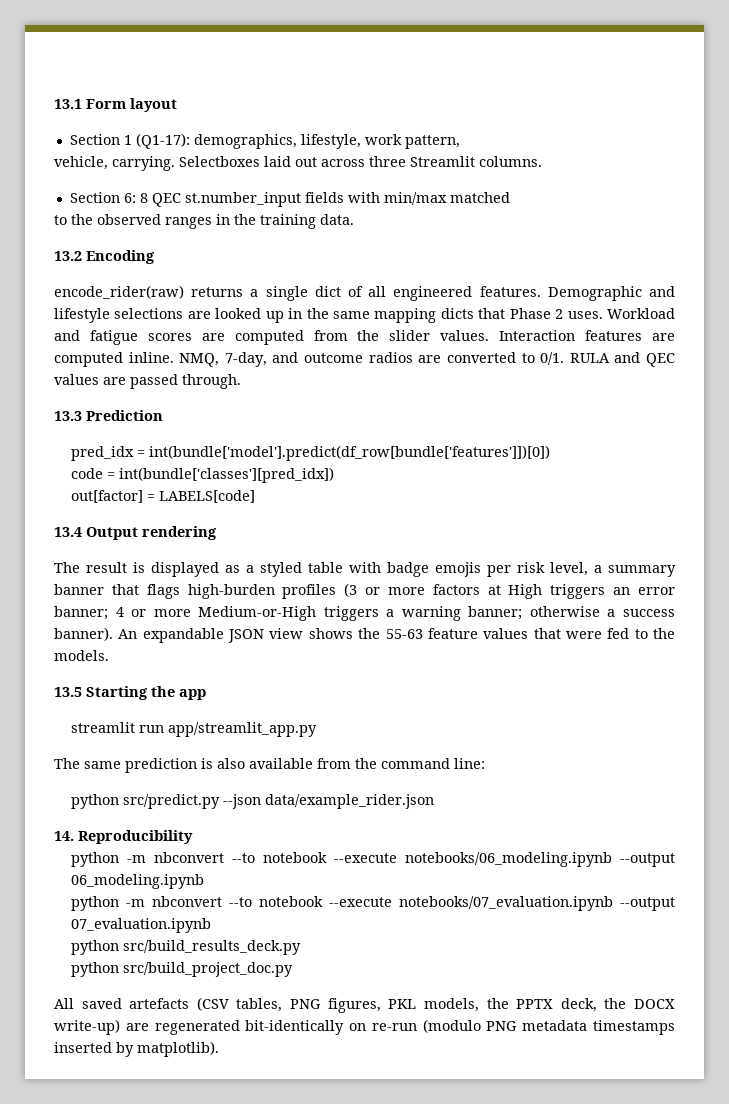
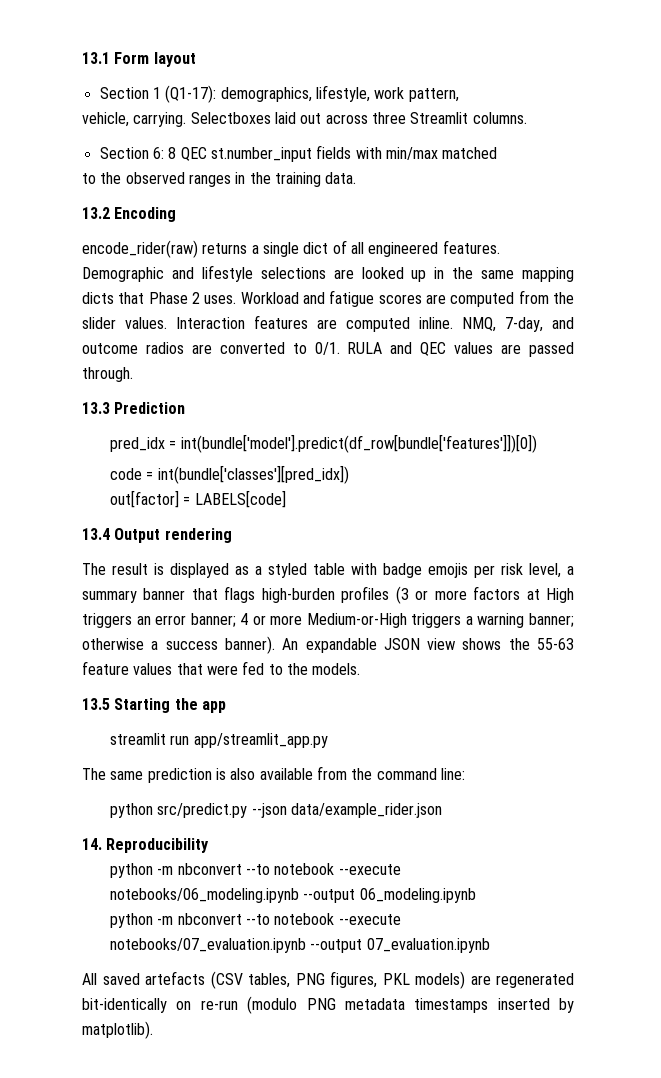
- python src/build_results_deck.py
- python src/build_project_doc.py
- All saved artefacts (CSV tables, PNG figures, PKL models, the PPTX deck, the DOCX write-up) are regenerated bit-identically on re-run (modulo PNG metadata timestamps inserted by matplotlib).
+ All saved artefacts (CSV tables, PNG figures, PKL models) are regenerated bit-identically on re-run (modulo PNG metadata timestamps inserted by matplotlib).

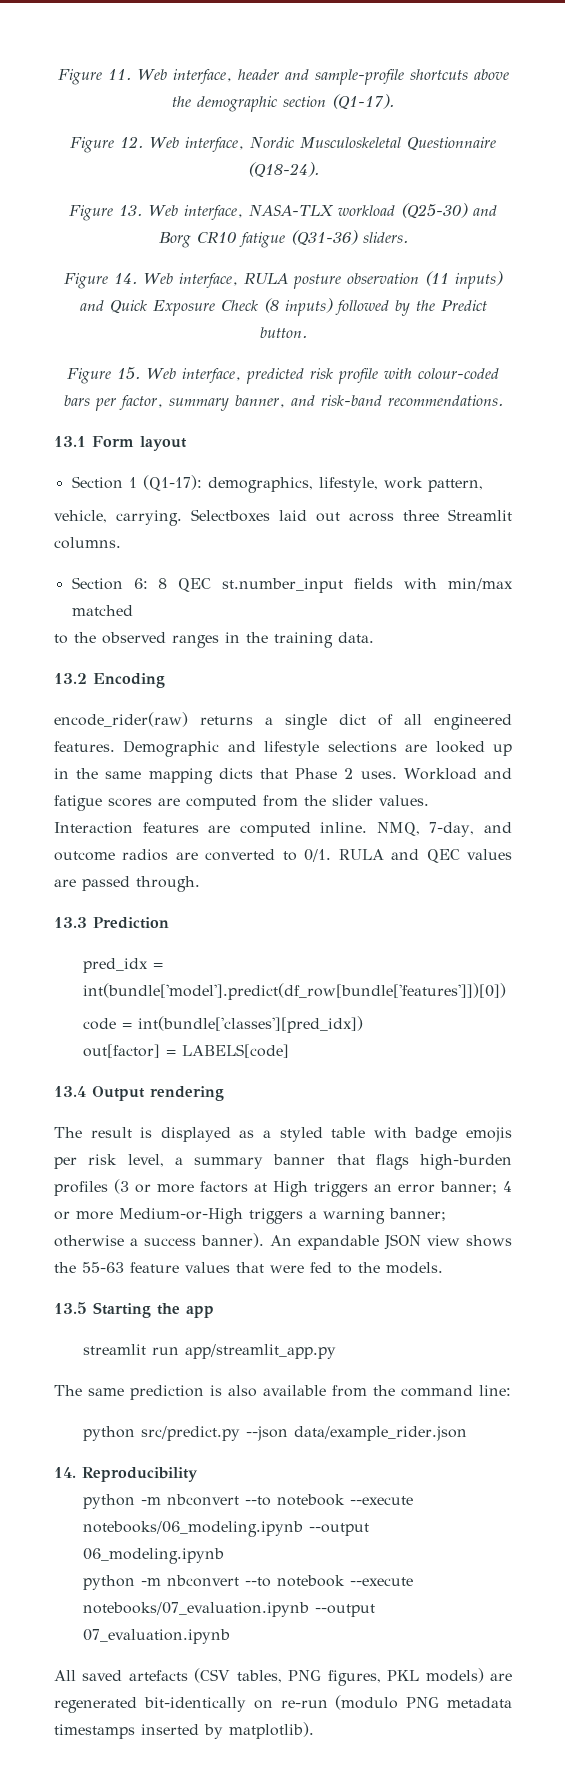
+ Figure 11. Web interface, header and sample-profile shortcuts above the demographic section (Q1-17).
+ Figure 12. Web interface, Nordic Musculoskeletal Questionnaire (Q18-24).
+ Figure 13. Web interface, NASA-TLX workload (Q25-30) and Borg CR10 fatigue (Q31-36) sliders.
+ Figure 14. Web interface, RULA posture observation (11 inputs) and Quick Exposure Check (8 inputs) followed by the Predict button.
+ Figure 15. Web interface, predicted risk profile with colour-coded bars per factor, summary banner, and risk-band recommendations.

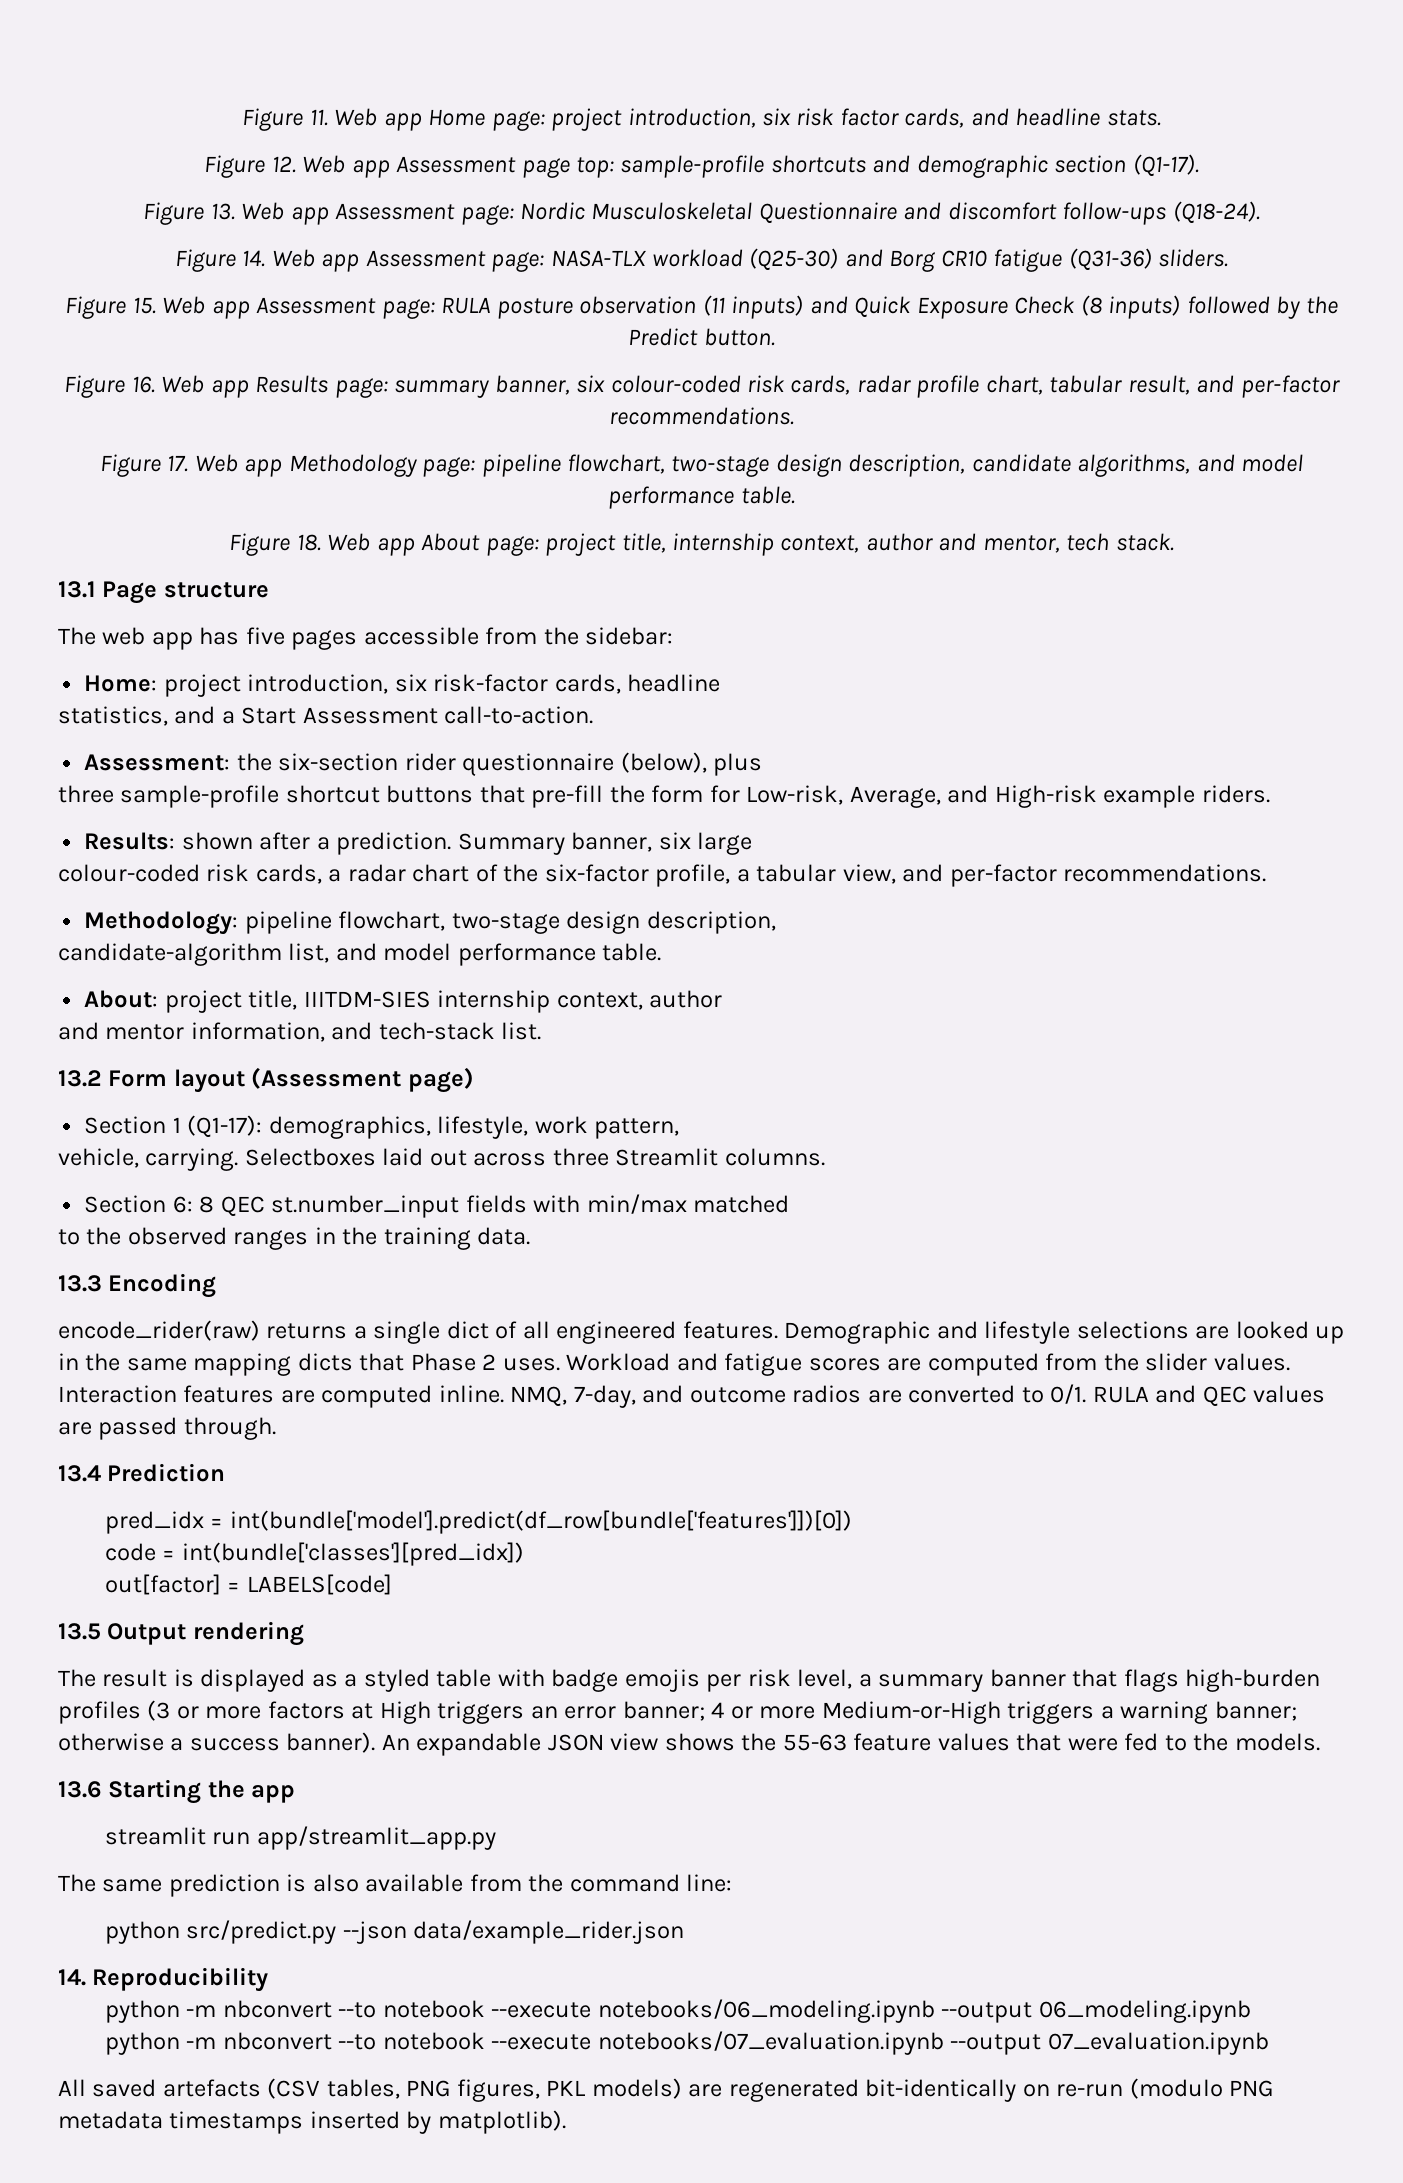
- Figure 11. Web interface, header and sample-profile shortcuts above the demographic section (Q1-17).
- Figure 12. Web interface, Nordic Musculoskeletal Questionnaire (Q18-24).
- Figure 13. Web interface, NASA-TLX workload (Q25-30) and Borg CR10 fatigue (Q31-36) sliders.
+ Figure 11. Web app Home page: project introduction, six risk factor cards, and headline stats.
+ Figure 12. Web app Assessment page top: sample-profile shortcuts and demographic section (Q1-17).
+ Figure 13. Web app Assessment page: Nordic Musculoskeletal Questionnaire and discomfort follow-ups (Q18-24).
+ Figure 14. Web app Assessment page: NASA-TLX workload (Q25-30) and Borg CR10 fatigue (Q31-36) sliders.
- Figure 14. Web interface, RULA posture observation (11 inputs) and Quick Exposure Check (8 inputs) followed by the Predict button.
+ Figure 15. Web app Assessment page: RULA posture observation (11 inputs) and Quick Exposure Check (8 inputs) followed by the Predict button.
- Figure 15. Web interface, predicted risk profile with colour-coded bars per factor, summary banner, and risk-band recommendations.
- 13.1 Form layout
+ Figure 16. Web app Results page: summary banner, six colour-coded risk cards, radar profile chart, tabular result, and per-factor recommendations.
+ Figure 17. Web app Methodology page: pipeline flowchart, two-stage design description, candidate algorithms, and model performance table.
+ Figure 18. Web app About page: project title, internship context, author and mentor, tech stack.
+ 13.1 Page structure
+ The web app has five pages accessible from the sidebar:
+ Home: project introduction, six risk-factor cards, headline
+ statistics, and a Start Assessment call-to-action.
+ Assessment: the six-section rider questionnaire (below), plus
+ three sample-profile shortcut buttons that pre-fill the form for Low-risk, Average, and High-risk example riders.
+ Results: shown after a prediction. Summary banner, six large
+ colour-coded risk cards, a radar chart of the six-factor profile, a tabular view, and per-factor recommendations.
+ Methodology: pipeline flowchart, two-stage design description,
+ candidate-algorithm list, and model performance table.
+ About: project title, IIITDM-SIES internship context, author
+ and mentor information, and tech-stack list.
+ 13.2 Form layout (Assessment page)
- 13.2 Encoding
+ 13.3 Encoding
- 13.3 Prediction
+ 13.4 Prediction
- 13.4 Output rendering
+ 13.5 Output rendering
- 13.5 Starting the app
+ 13.6 Starting the app

